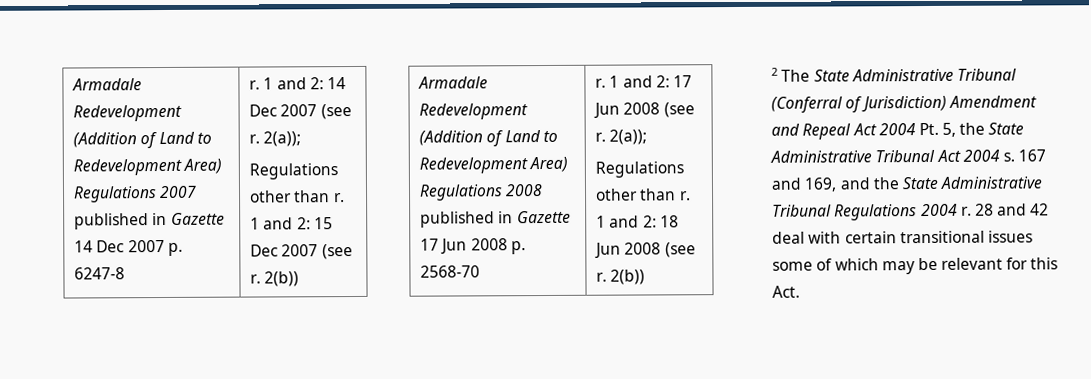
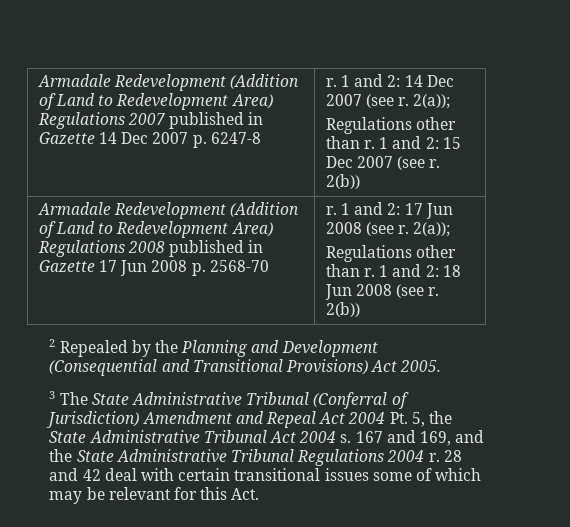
- 2 The State Administrative Tribunal (Conferral of Jurisdiction) Amendment and Repeal Act 2004 Pt. 5, the State Administrative Tribunal Act 2004 s.
+ 2 Repealed by the Planning and Development (Consequential and Transitional Provisions) Act 2005.
+ 3 The State Administrative Tribunal (Conferral of Jurisdiction) Amendment and Repeal Act 2004 Pt. 5, the State Administrative Tribunal Act 2004 s.

